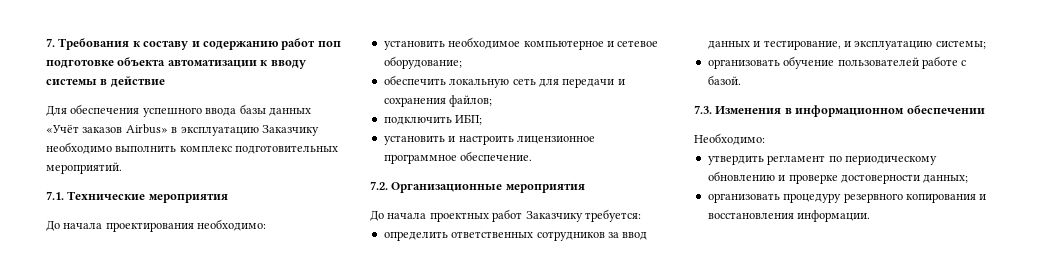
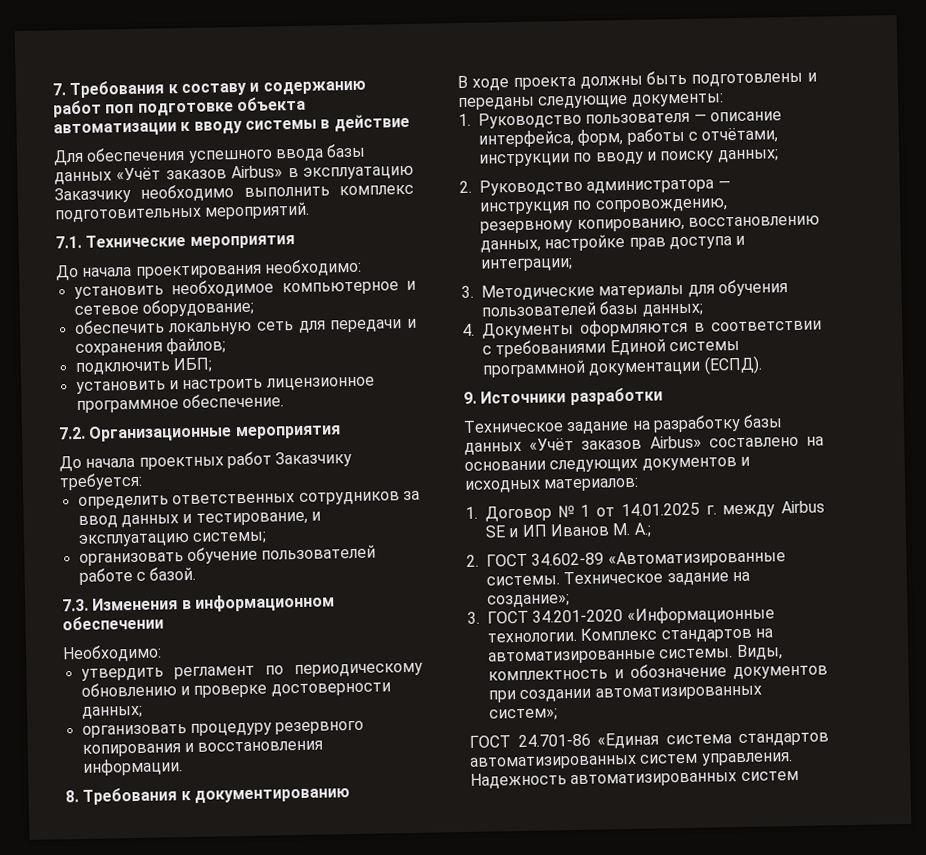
+ 8. Требования к документированию
+ В ходе проекта должны быть подготовлены и переданы следующие документы:
+ 1. Руководство пользователя — описание интерфейса, форм, работы с отчётами, инструкции по вводу и поиску данных;
+ 2. Руководство администратора — инструкция по сопровождению, резервному копированию, восстановлению данных, настройке прав доступа и интеграции;
+ 3. Методические материалы для обучения пользователей базы данных;
+ 4. Документы оформляются в соответствии с требованиями Единой системы программной документации (ЕСПД).
+ 9. Источники разработки
+ Техническое задание на разработку базы данных «Учёт заказов Airbus» составлено на основании следующих документов и исходных материалов:
+ 1. Договор № 1 от 14.01.2025 г. между Airbus SE и ИП Иванов М. А.;
+ 2. ГОСТ 34.602-89 «Автоматизированные системы. Техническое задание на создание»;
+ 3. ГОСТ 34.201-2020 «Информационные технологии. Комплекс стандартов на автоматизированные системы. Виды, комплектность и обозначение документов при создании автоматизированных систем»;
+ ГОСТ 24.701-86 «Единая система стандартов автоматизированных систем управления. Надежность автоматизированных систем

